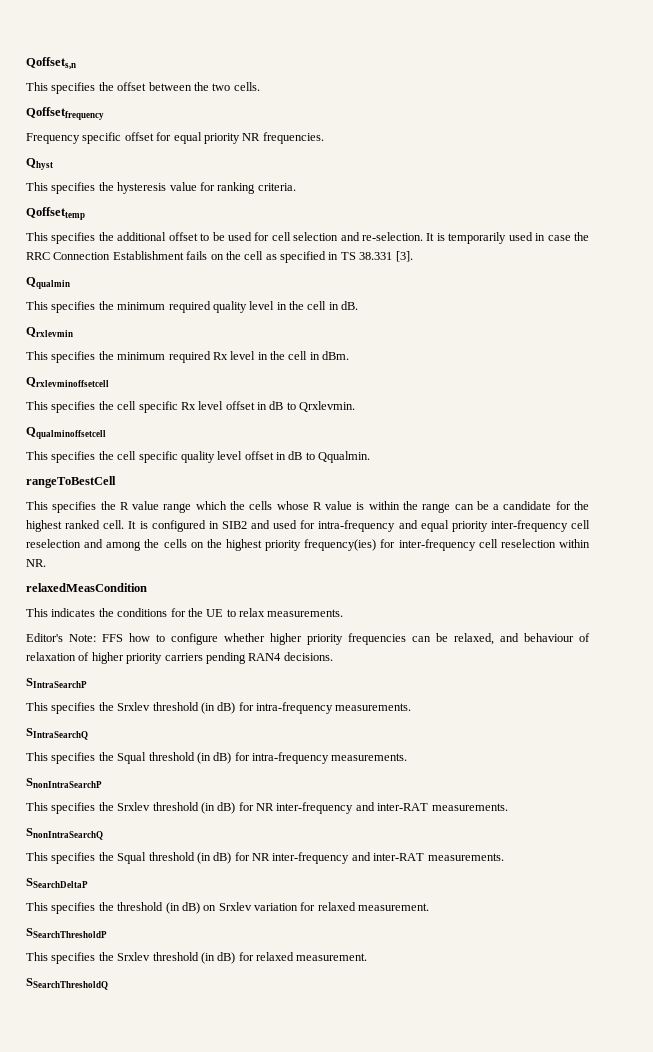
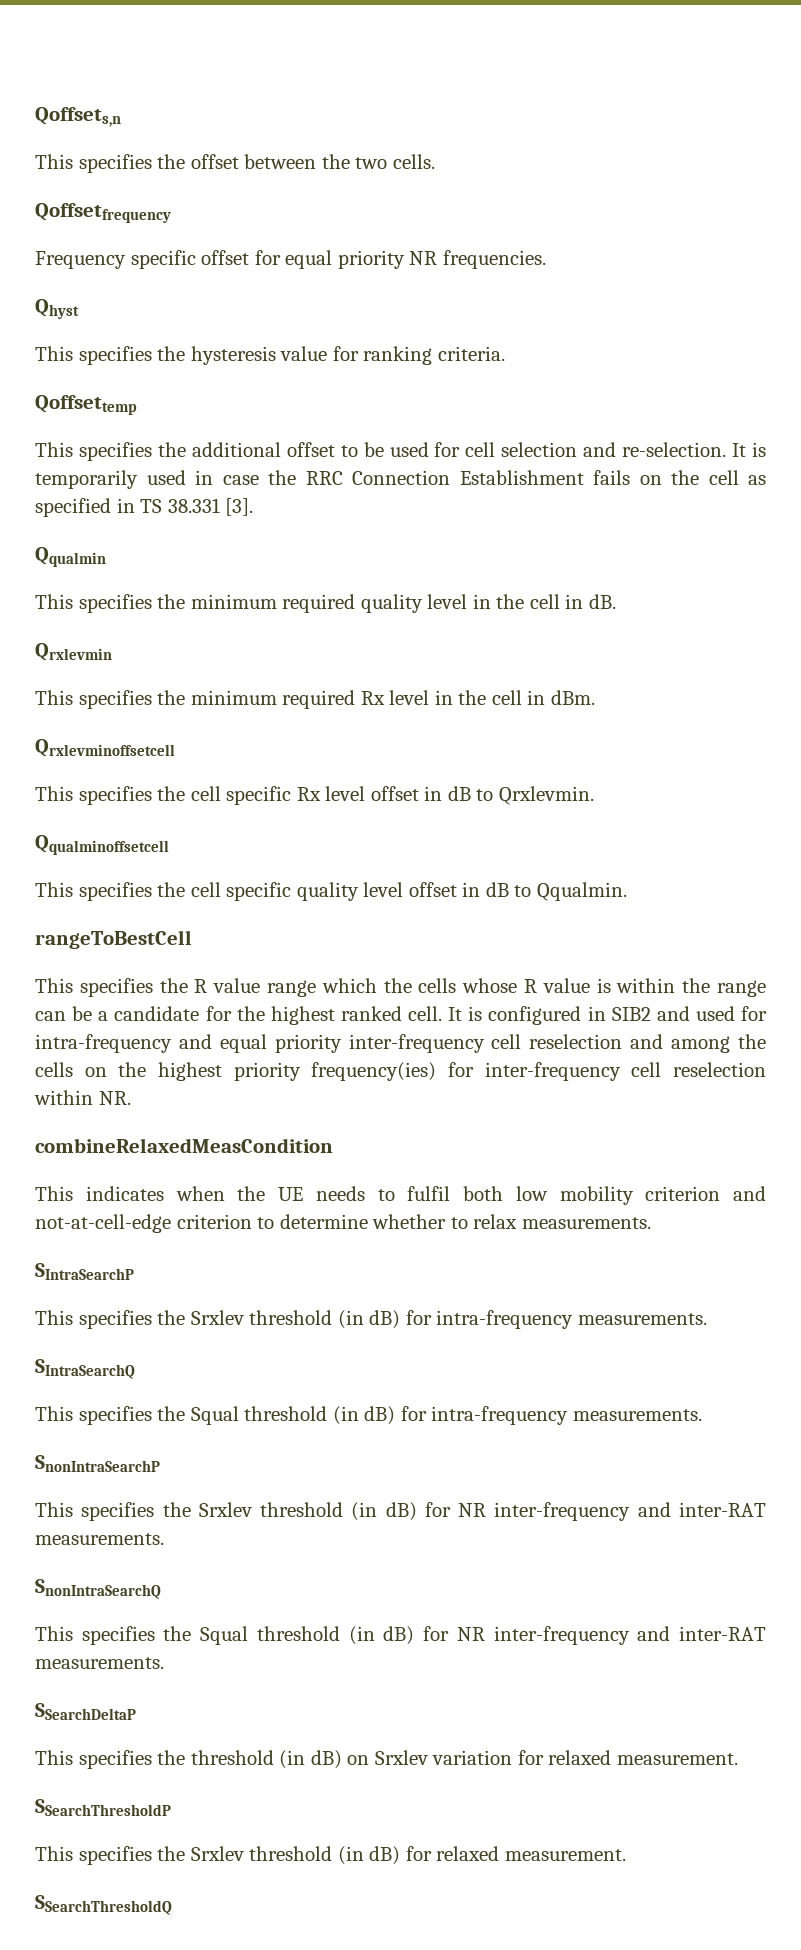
- relaxedMeasCondition
+ combineRelaxedMeasCondition
- This indicates the conditions for the UE to relax measurements.
- Editor's Note: FFS how to configure whether higher priority frequencies can be relaxed, and behaviour of relaxation of higher priority carriers pending RAN4 decisions.
+ This indicates when the UE needs to fulfil both low mobility criterion and not-at-cell-edge criterion to determine whether to relax measurements.

